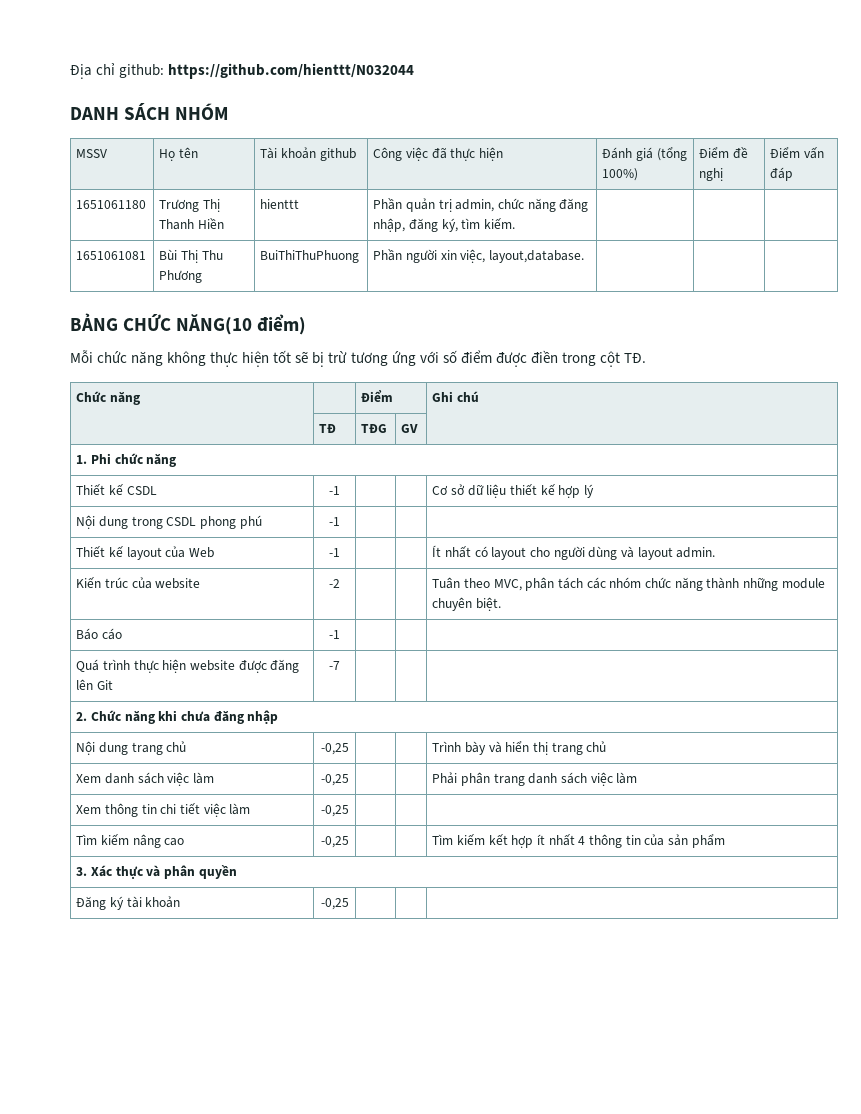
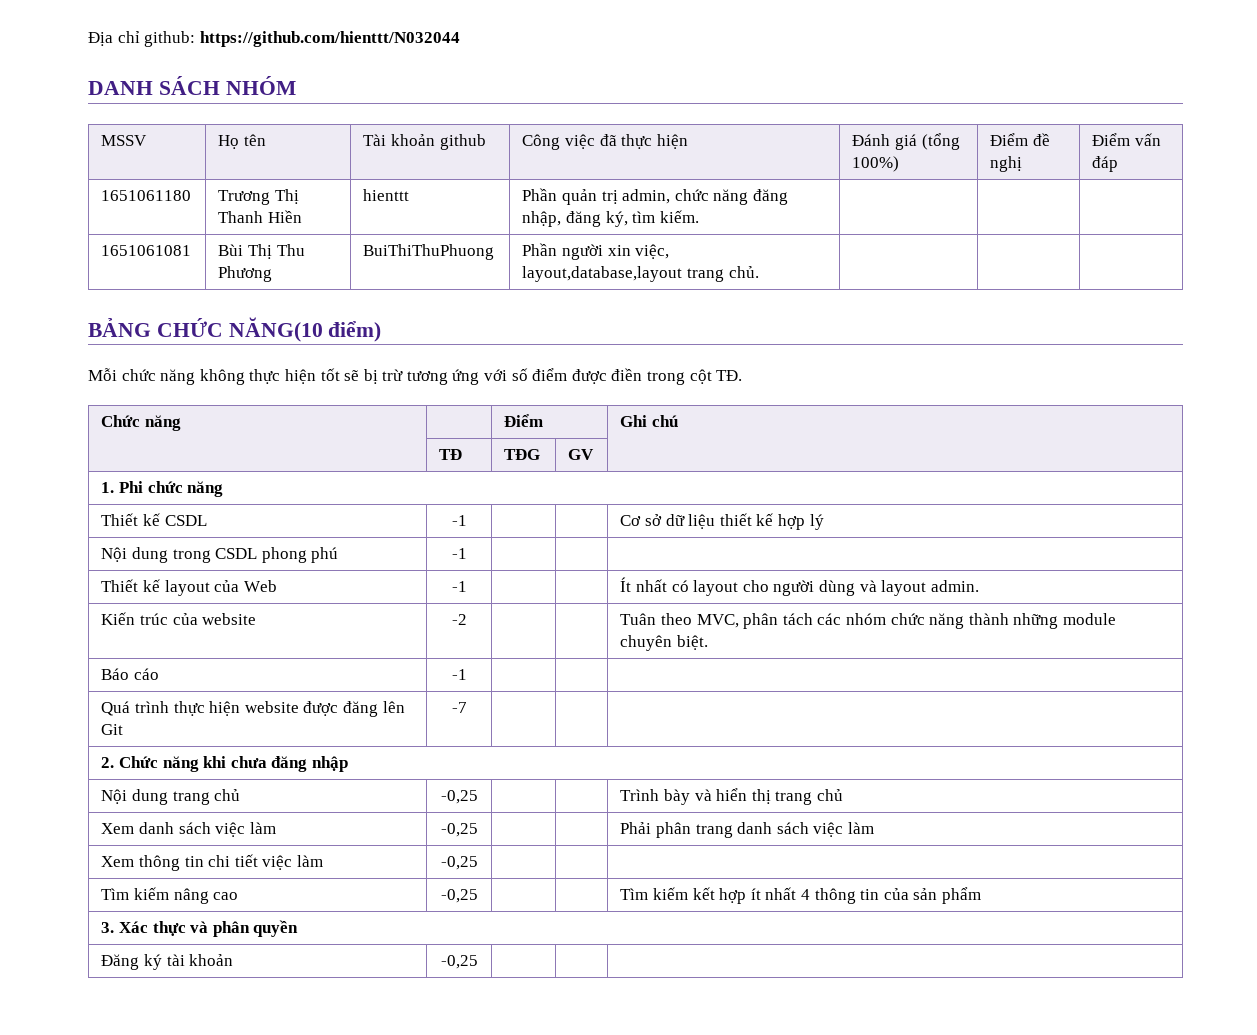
- 1651061081 | Bùi Thị Thu Phương | BuiThiThuPhuong | Phần người xin việc, layout,database. | | |
+ 1651061081 | Bùi Thị Thu Phương | BuiThiThuPhuong | Phần người xin việc, layout,database,layout trang chủ. | | |

